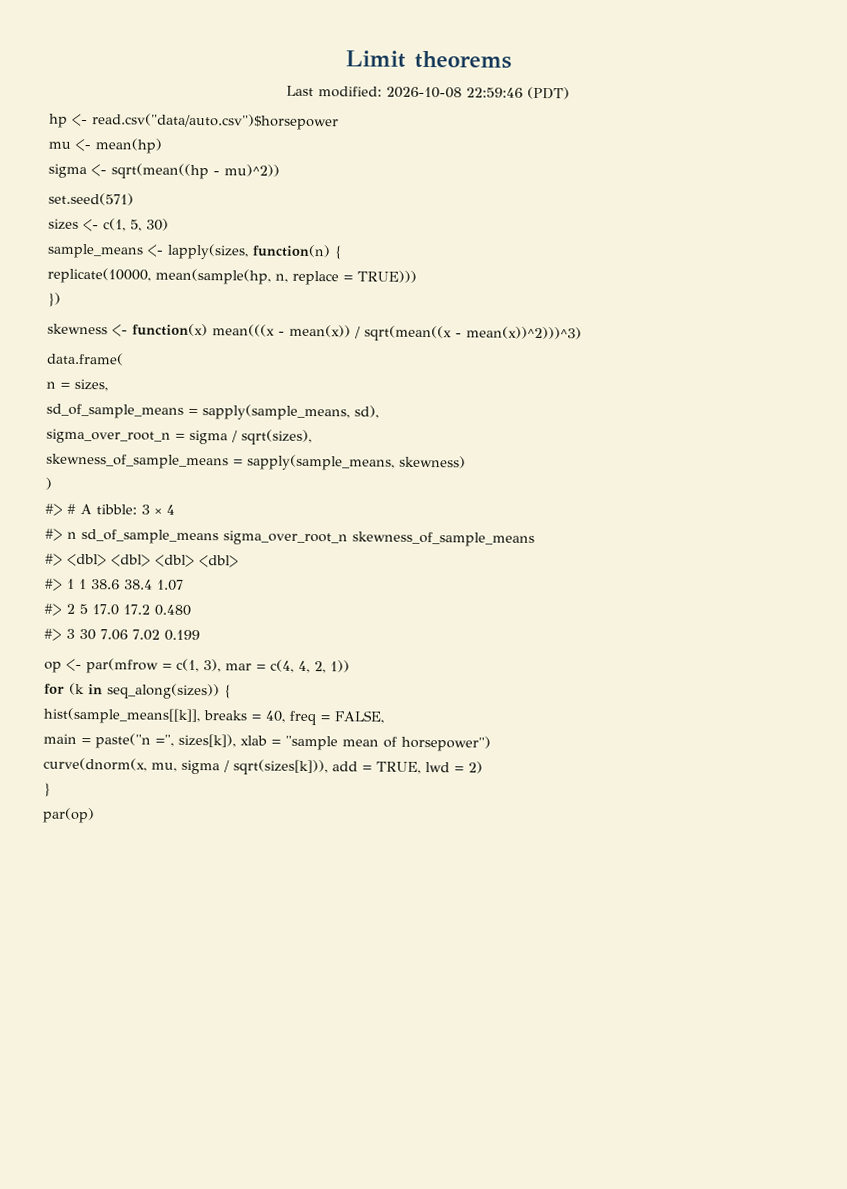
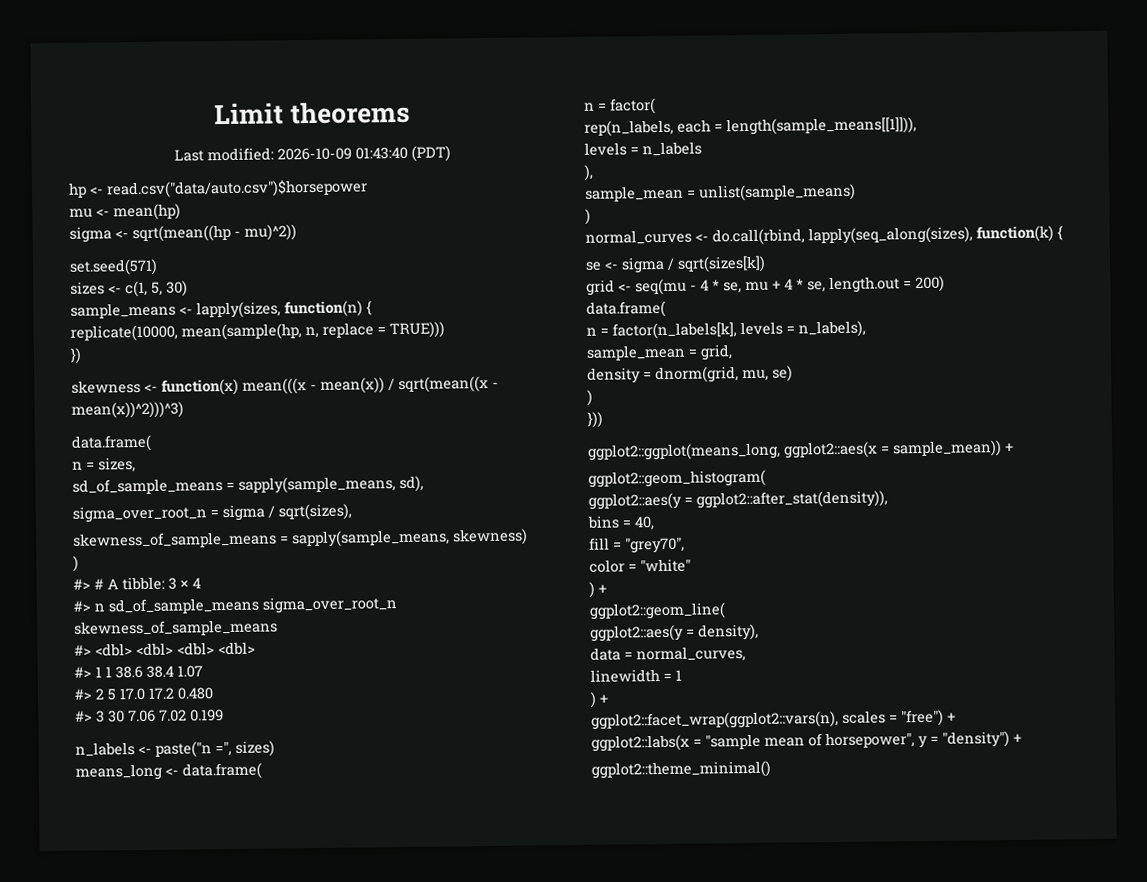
- Last modified: 2026-10-08 22:59:46 (PDT)
+ Last modified: 2026-10-09 01:43:40 (PDT)
- op <- par(mfrow = c(1, 3), mar = c(4, 4, 2, 1))
- for (k in seq_along(sizes)) {
- hist(sample_means[[k]], breaks = 40, freq = FALSE,
- main = paste("n =", sizes[k]), xlab = "sample mean of horsepower")
- curve(dnorm(x, mu, sigma / sqrt(sizes[k])), add = TRUE, lwd = 2)
- }
- par(op)
+ n_labels <- paste("n =", sizes)
+ means_long <- data.frame(
+ n = factor(
+ rep(n_labels, each = length(sample_means[[1]])),
+ levels = n_labels
+ ),
+ sample_mean = unlist(sample_means)
+ )
+ normal_curves <- do.call(rbind, lapply(seq_along(sizes), function(k) {
+ se <- sigma / sqrt(sizes[k])
+ grid <- seq(mu - 4 * se, mu + 4 * se, length.out = 200)
+ data.frame(
+ n = factor(n_labels[k], levels = n_labels),
+ sample_mean = grid,
+ density = dnorm(grid, mu, se)
+ )
+ }))
+ ggplot2::ggplot(means_long, ggplot2::aes(x = sample_mean)) +
+ ggplot2::geom_histogram(
+ ggplot2::aes(y = ggplot2::after_stat(density)),
+ bins = 40,
+ fill = "grey70",
+ color = "white"
+ ) +
+ ggplot2::geom_line(
+ ggplot2::aes(y = density),
+ data = normal_curves,
+ linewidth = 1
+ ) +
+ ggplot2::facet_wrap(ggplot2::vars(n), scales = "free") +
+ ggplot2::labs(x = "sample mean of horsepower", y = "density") +
+ ggplot2::theme_minimal()

